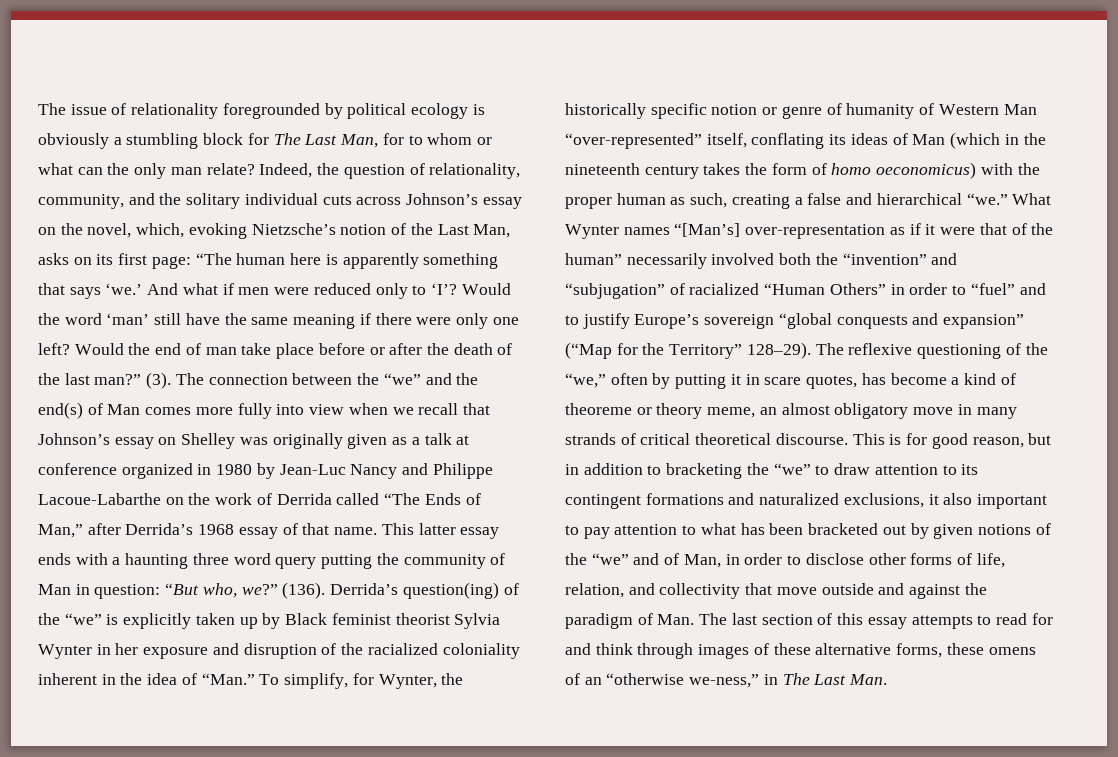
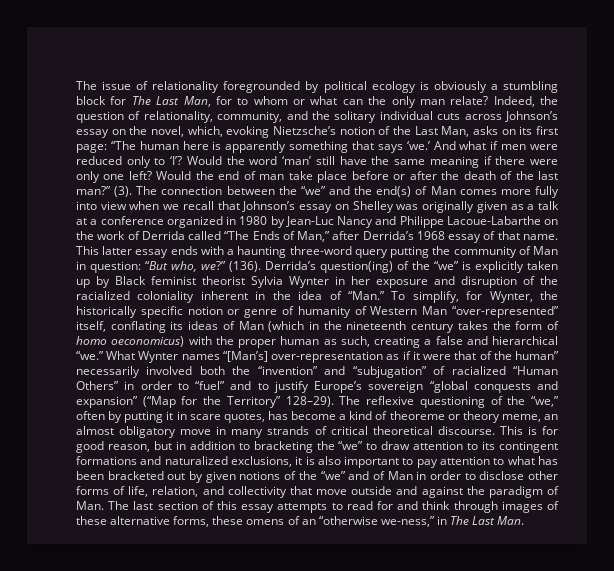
- The connection between the “we” and the end(s) of Man comes more fully into view when we recall that Johnson’s essay on Shelley was originally given as a talk at conference organized in 1980 by Jean-Luc Nancy and Philippe Lacoue-Labarthe on the work of Derrida called “The Ends of Man,” after Derrida’s 1968 essay of that name.
+ The connection between the “we” and the end(s) of Man comes more fully into view when we recall that Johnson’s essay on Shelley was originally given as a talk at a conference organized in 1980 by Jean-Luc Nancy and Philippe Lacoue-Labarthe on the work of Derrida called “The Ends of Man,” after Derrida’s 1968 essay of that name.
- This latter essay ends with a haunting three word query putting the community of Man in question: “But who, we?”
+ This latter essay ends with a haunting three-word query putting the community of Man in question: “But who, we?”
- This is for good reason, but in addition to bracketing the “we” to draw attention to its contingent formations and naturalized exclusions, it also important to pay attention to what has been bracketed out by given notions of the “we” and of Man, in order to disclose other forms of life, relation, and collectivity that move outside and against the paradigm of Man. The last section of this essay attempts to read for and think through images of these alternative forms, these omens of an “otherwise we-ness,” in The Last Man.
+ This is for good reason, but in addition to bracketing the “we” to draw attention to its contingent formations and naturalized exclusions, it is also important to pay attention to what has been bracketed out by given notions of the “we” and of Man in order to disclose other forms of life, relation, and collectivity that move outside and against the paradigm of Man. The last section of this essay attempts to read for and think through images of these alternative forms, these omens of an “otherwise we-ness,” in The Last Man.

